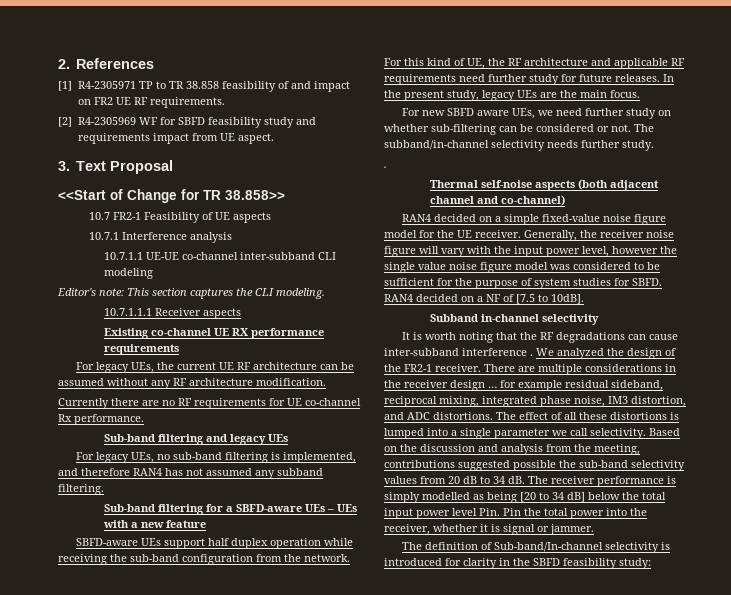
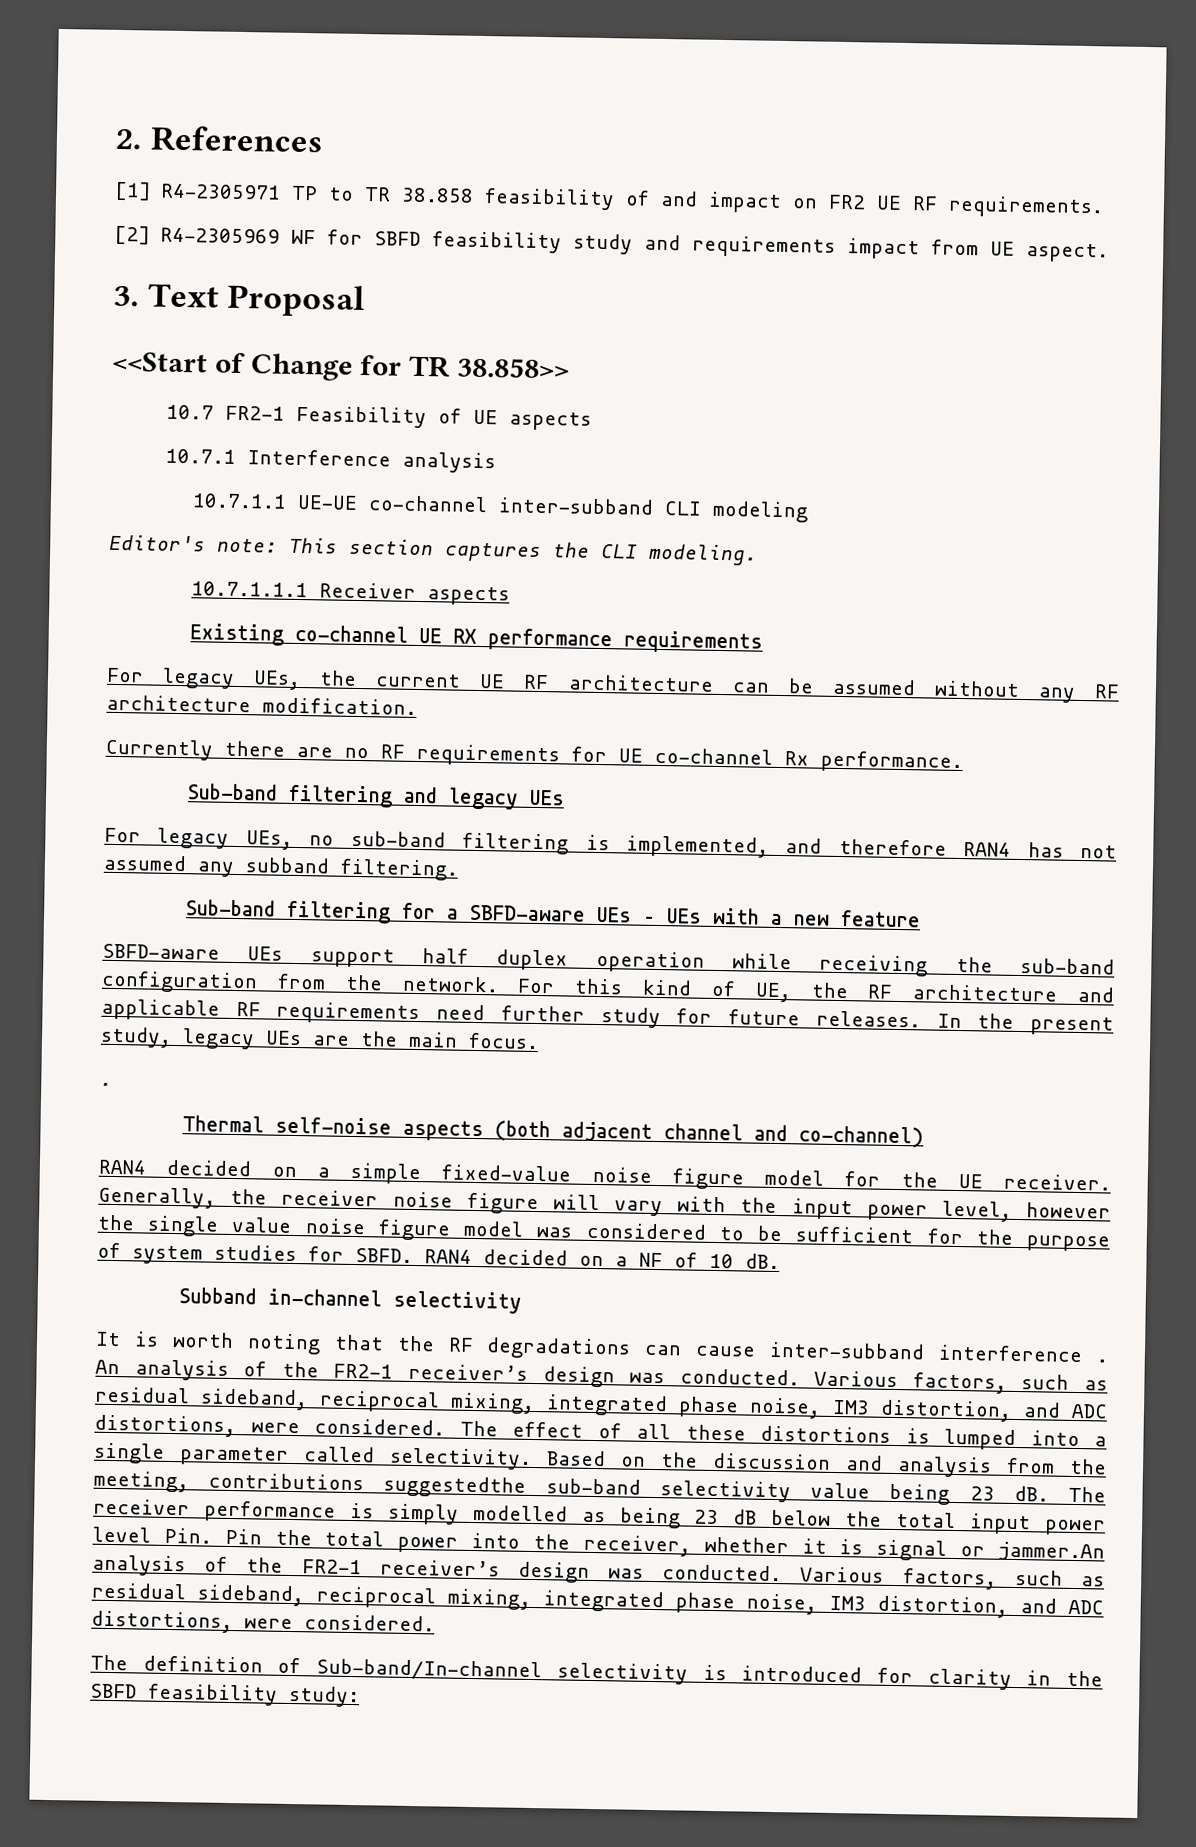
- For new SBFD aware UEs, we need further study on whether sub-filtering can be considered or not. The subband/in-channel selectivity needs further study.
- RAN4 decided on a NF of [7.5 to 10dB].
+ RAN4 decided on a NF of 10 dB.
- We analyzed the design of the FR2-1 receiver. There are multiple considerations in the receiver design … for example residual sideband, reciprocal mixing, integrated phase noise, IM3 distortion, and ADC distortions.
+ An analysis of the FR2-1 receiver’s design was conducted. Various factors, such as residual sideband, reciprocal mixing, integrated phase noise, IM3 distortion, and ADC distortions, were considered.
- The effect of all these distortions is lumped into a single parameter we call selectivity.
+ The effect of all these distortions is lumped into a single parameter called selectivity.
- Based on the discussion and analysis from the meeting, contributions suggested possible the sub-band selectivity values from 20 dB to 34 dB.
+ Based on the discussion and analysis from the meeting, contributions suggestedthe sub-band selectivity value being 23 dB.
- The receiver performance is simply modelled as being [20 to 34 dB] below the total input power level Pin. Pin the total power into the receiver, whether it is signal or jammer.
+ The receiver performance is simply modelled as being 23 dB below the total input power level Pin. Pin the total power into the receiver, whether it is signal or jammer.An analysis of the FR2-1 receiver’s design was conducted. Various factors, such as residual sideband, reciprocal mixing, integrated phase noise, IM3 distortion, and ADC distortions, were considered.

